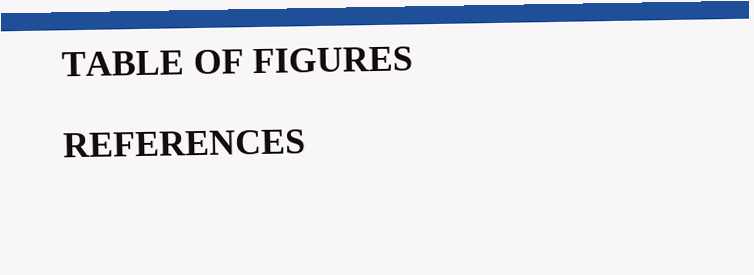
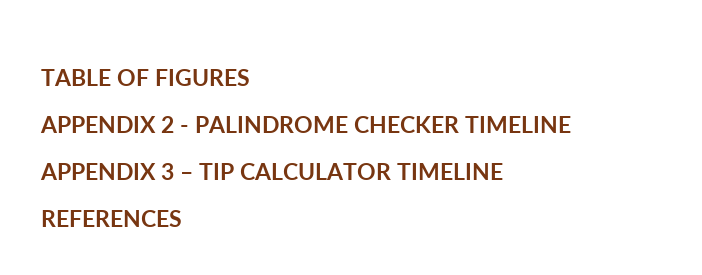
+ APPENDIX 2 - PALINDROME CHECKER TIMELINE
+ APPENDIX 3 – TIP CALCULATOR TIMELINE

